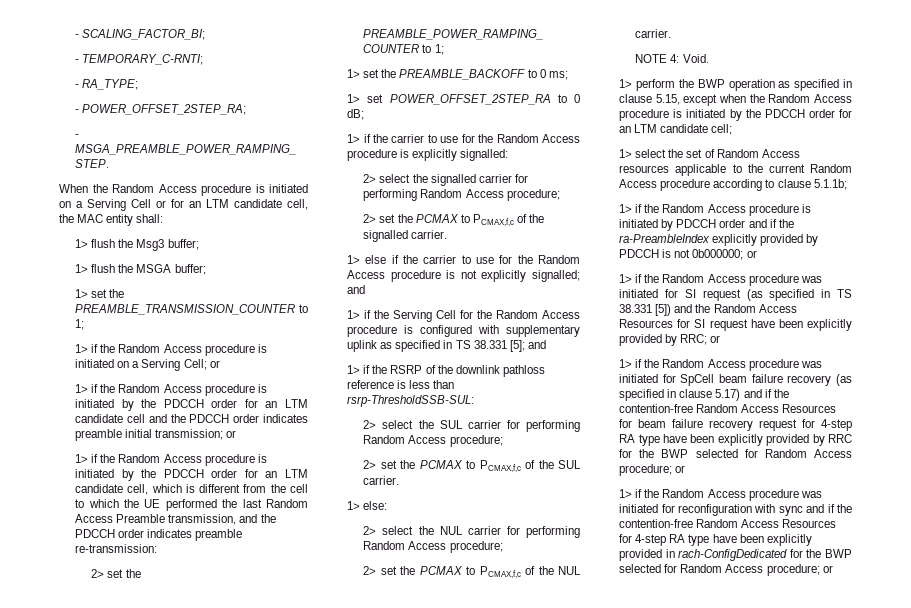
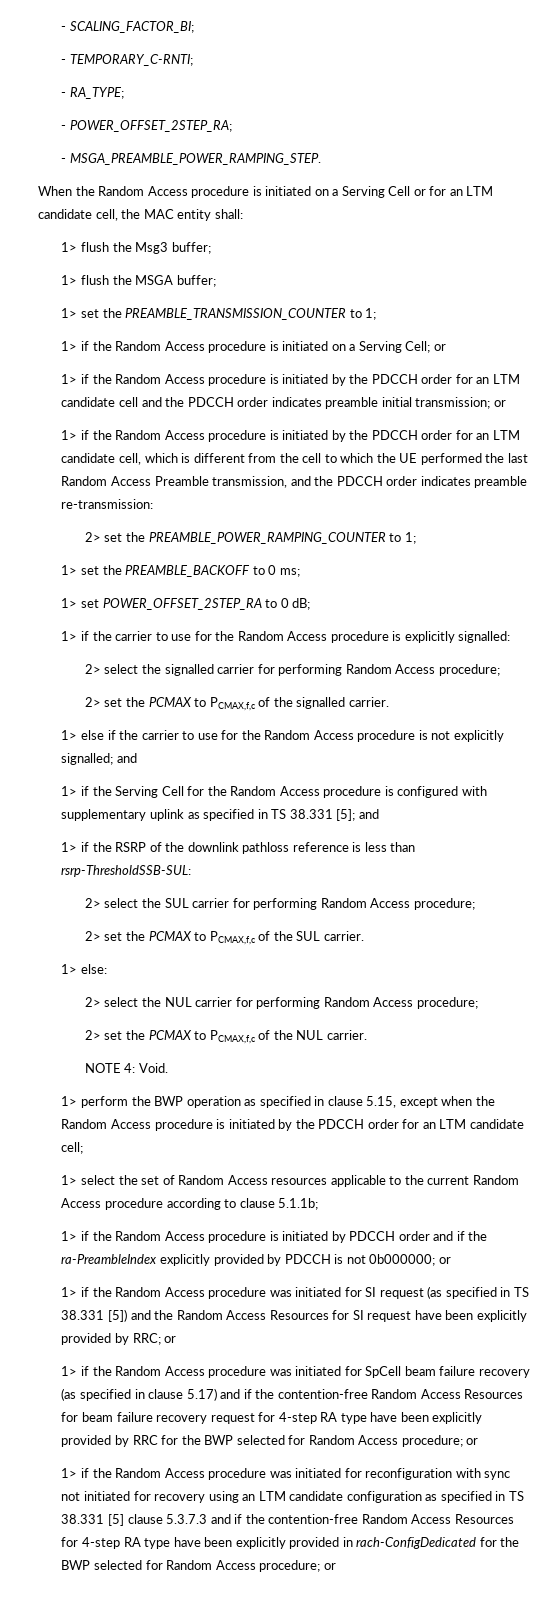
- 1> if the Random Access procedure was initiated for reconfiguration with sync and if the contention-free Random Access Resources for 4-step RA type have been explicitly provided in rach-ConfigDedicated for the BWP selected for Random Access procedure; or
+ 1> if the Random Access procedure was initiated for reconfiguration with sync not initiated for recovery using an LTM candidate configuration as specified in TS 38.331 [5] clause 5.3.7.3 and if the contention-free Random Access Resources for 4-step RA type have been explicitly provided in rach-ConfigDedicated for the BWP selected for Random Access procedure; or

